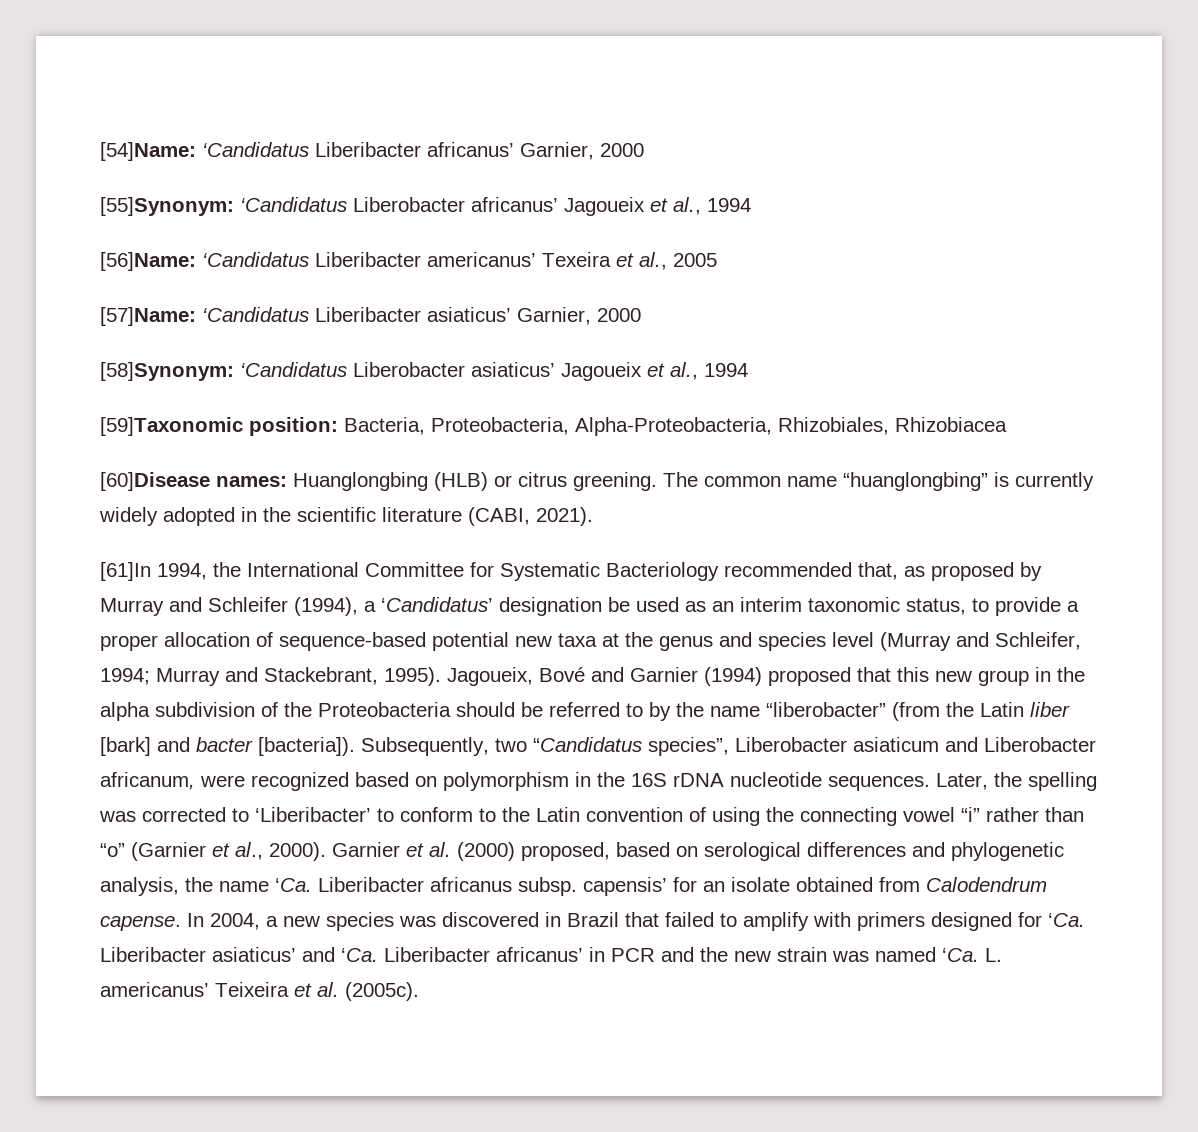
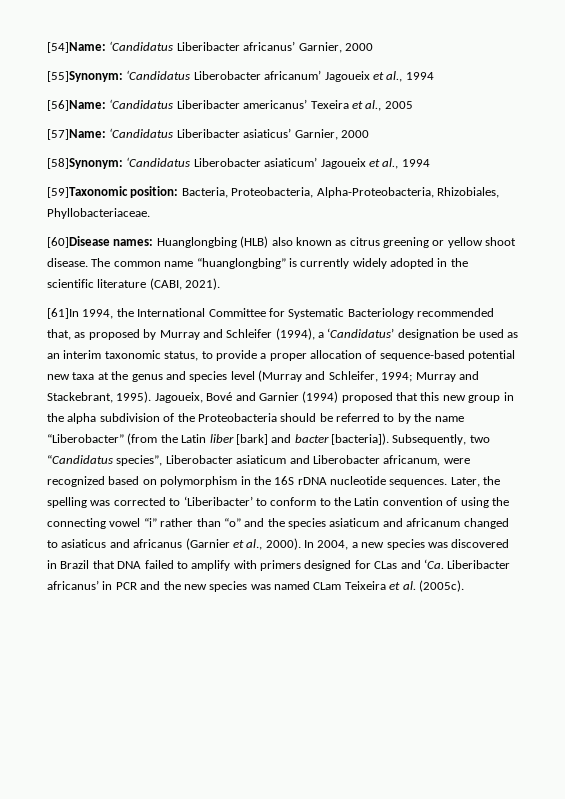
- [55]Synonym: ‘Candidatus Liberobacter africanus’ Jagoueix et al., 1994
+ [55]Synonym: ‘Candidatus Liberobacter africanum’ Jagoueix et al., 1994
- [58]Synonym: ‘Candidatus Liberobacter asiaticus’ Jagoueix et al., 1994
+ [58]Synonym: ‘Candidatus Liberobacter asiaticum’ Jagoueix et al., 1994
- [59]Taxonomic position: Bacteria, Proteobacteria, Alpha-Proteobacteria, Rhizobiales, Rhizobiacea
+ [59]Taxonomic position: Bacteria, Proteobacteria, Alpha-Proteobacteria, Rhizobiales, Phyllobacteriaceae.
- [60]Disease names: Huanglongbing (HLB) or citrus greening.
+ [60]Disease names: Huanglongbing (HLB) also known as citrus greening or yellow shoot disease.
- Jagoueix, Bové and Garnier (1994) proposed that this new group in the alpha subdivision of the Proteobacteria should be referred to by the name “liberobacter” (from the Latin liber [bark] and bacter [bacteria]).
+ Jagoueix, Bové and Garnier (1994) proposed that this new group in the alpha subdivision of the Proteobacteria should be referred to by the name “Liberobacter” (from the Latin liber [bark] and bacter [bacteria]).
- Later, the spelling was corrected to ‘Liberibacter’ to conform to the Latin convention of using the connecting vowel “i” rather than “o” (Garnier et al., 2000). Garnier et al. (2000) proposed, based on serological differences and phylogenetic analysis, the name ‘Ca. Liberibacter africanus subsp. capensis’ for an isolate obtained from Calodendrum capense.
+ Later, the spelling was corrected to ‘Liberibacter’ to conform to the Latin convention of using the connecting vowel “i” rather than “o” and the species asiaticum and africanum changed to asiaticus and africanus (Garnier et al., 2000).
- In 2004, a new species was discovered in Brazil that failed to amplify with primers designed for ‘Ca. Liberibacter asiaticus’ and ‘Ca. Liberibacter africanus’ in PCR and the new strain was named ‘Ca. L. americanus’ Teixeira et al. (2005c).
+ In 2004, a new species was discovered in Brazil that DNA failed to amplify with primers designed for CLas and ‘Ca. Liberibacter africanus’ in PCR and the new species was named CLam Teixeira et al. (2005c).

